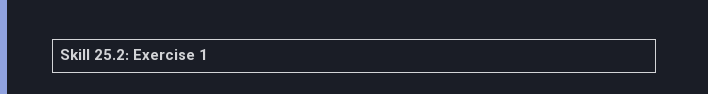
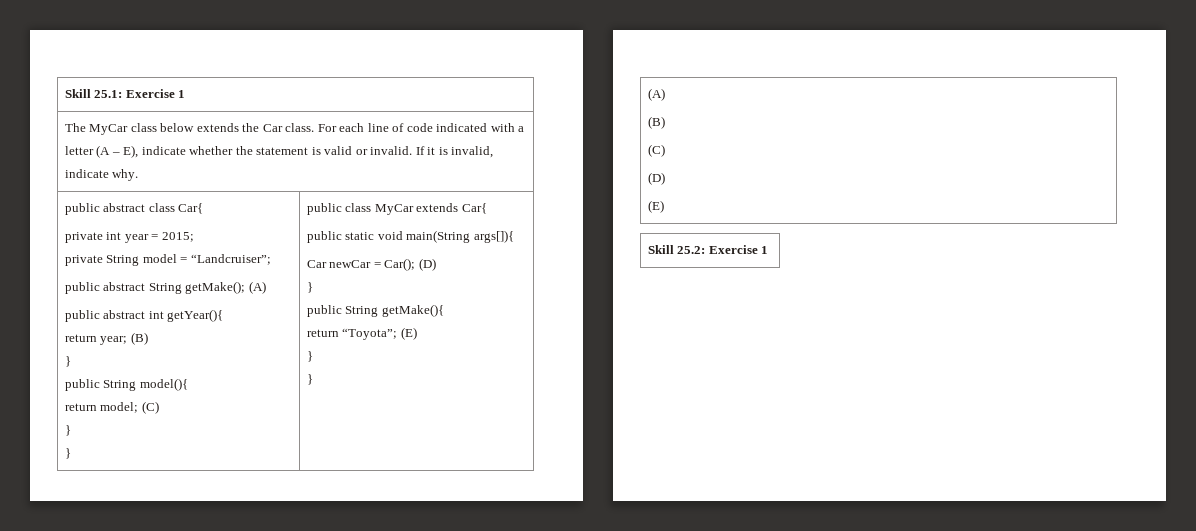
+ Skill 25.1: Exercise 1
+ The MyCar class below extends the Car class. For each line of code indicated with a letter (A – E), indicate whether the statement is valid or invalid. If it is invalid, indicate why.
+ public abstract class Car{
+ private int year = 2015;
+ private String model = “Landcruiser”;
+ public abstract String getMake(); (A)
+ public abstract int getYear(){
+ return year; (B)
+ }
+ public String model(){
+ return model; (C)
+ }
+ } | public class MyCar extends Car{
+ public static void main(String args[]){
+ Car newCar = Car(); (D)
+ }
+ public String getMake(){
+ return “Toyota”; (E)
+ }
+ }
+ (A)
+ (B)
+ (C)
+ (D)
+ (E)

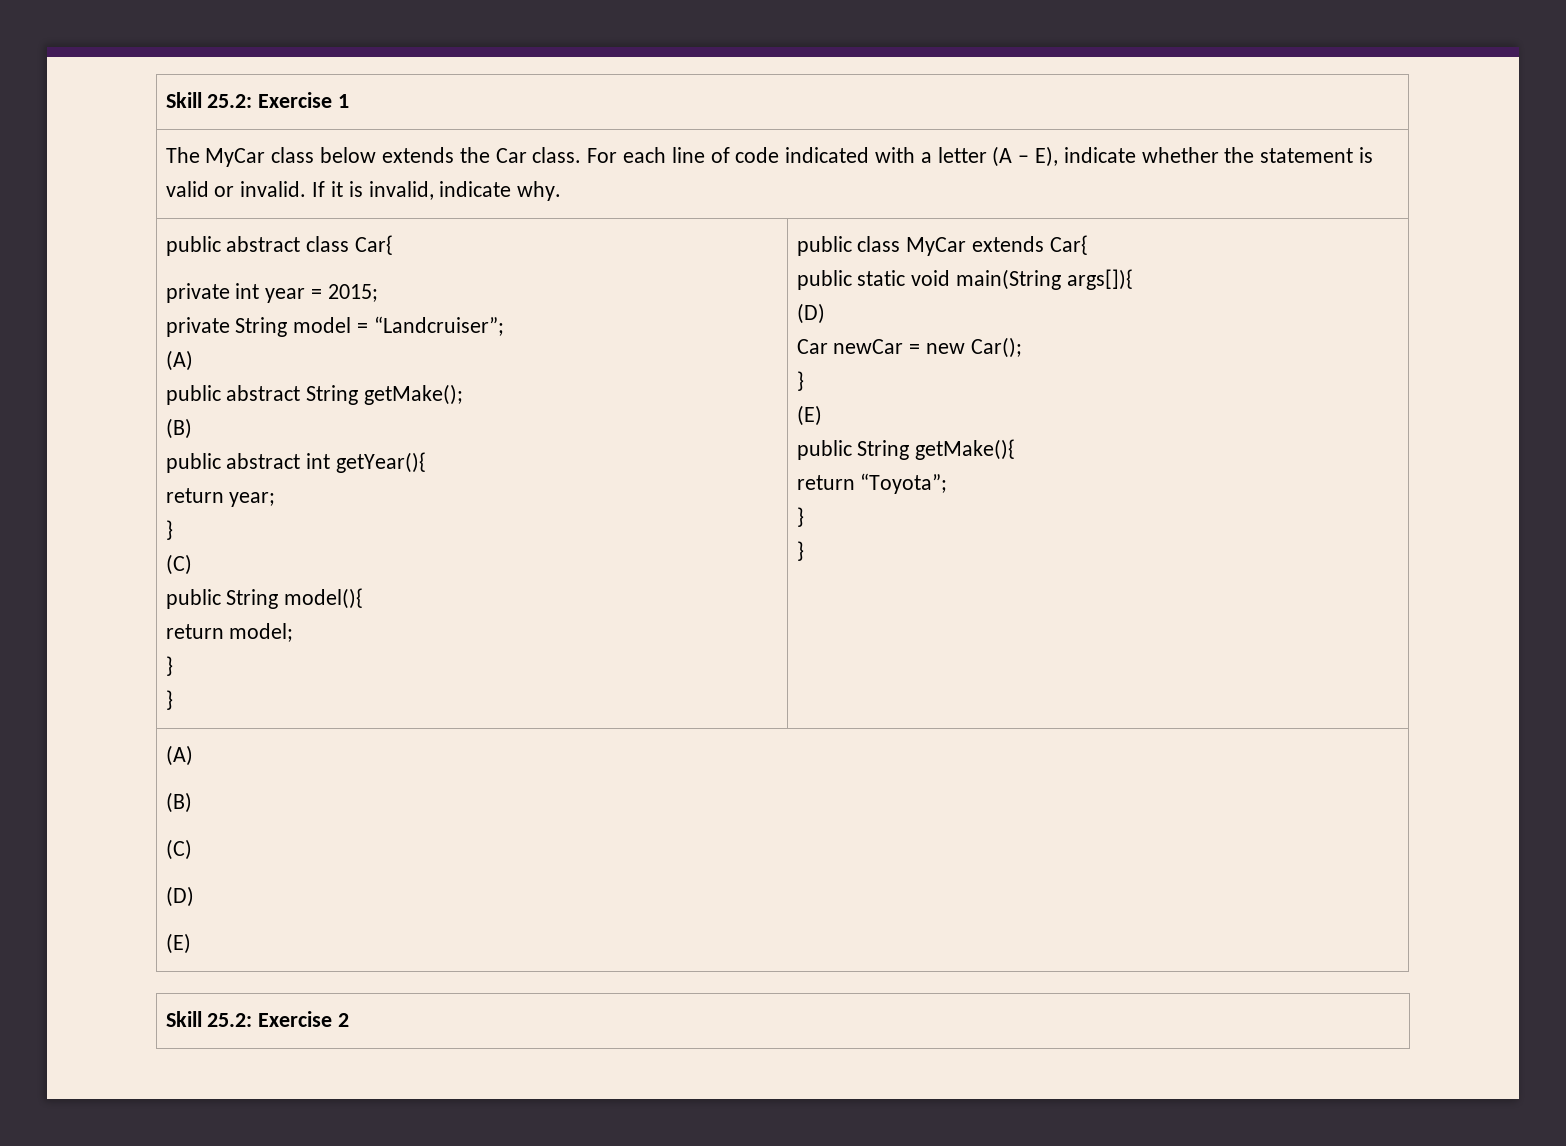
- Skill 25.1: Exercise 1
+ Skill 25.2: Exercise 1
  private String model = “Landcruiser”;
+ (A)
- public abstract String getMake(); (A)
+ public abstract String getMake();
+ (B)
- return year; (B)
+ return year;
  }
+ (C)
- return model; (C)
+ return model;
  public static void main(String args[]){
+ (D)
- Car newCar = Car(); (D)
+ Car newCar = new Car();
  }
+ (E)
- return “Toyota”; (E)
+ return “Toyota”;
- Skill 25.2: Exercise 1
+ Skill 25.2: Exercise 2

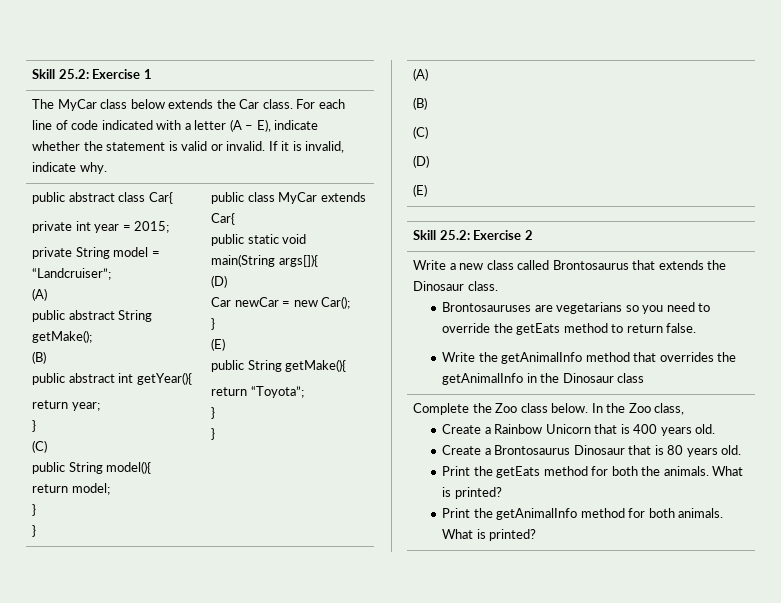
+ Write a new class called Brontosaurus that extends the Dinosaur class.
+ Brontosauruses are vegetarians so you need to override the getEats method to return false.
+ Write the getAnimalInfo method that overrides the getAnimalInfo in the Dinosaur class
+ Complete the Zoo class below. In the Zoo class,
+ Create a Rainbow Unicorn that is 400 years old.
+ Create a Brontosaurus Dinosaur that is 80 years old.
+ Print the getEats method for both the animals. What is printed?
+ Print the getAnimalInfo method for both animals. What is printed?

